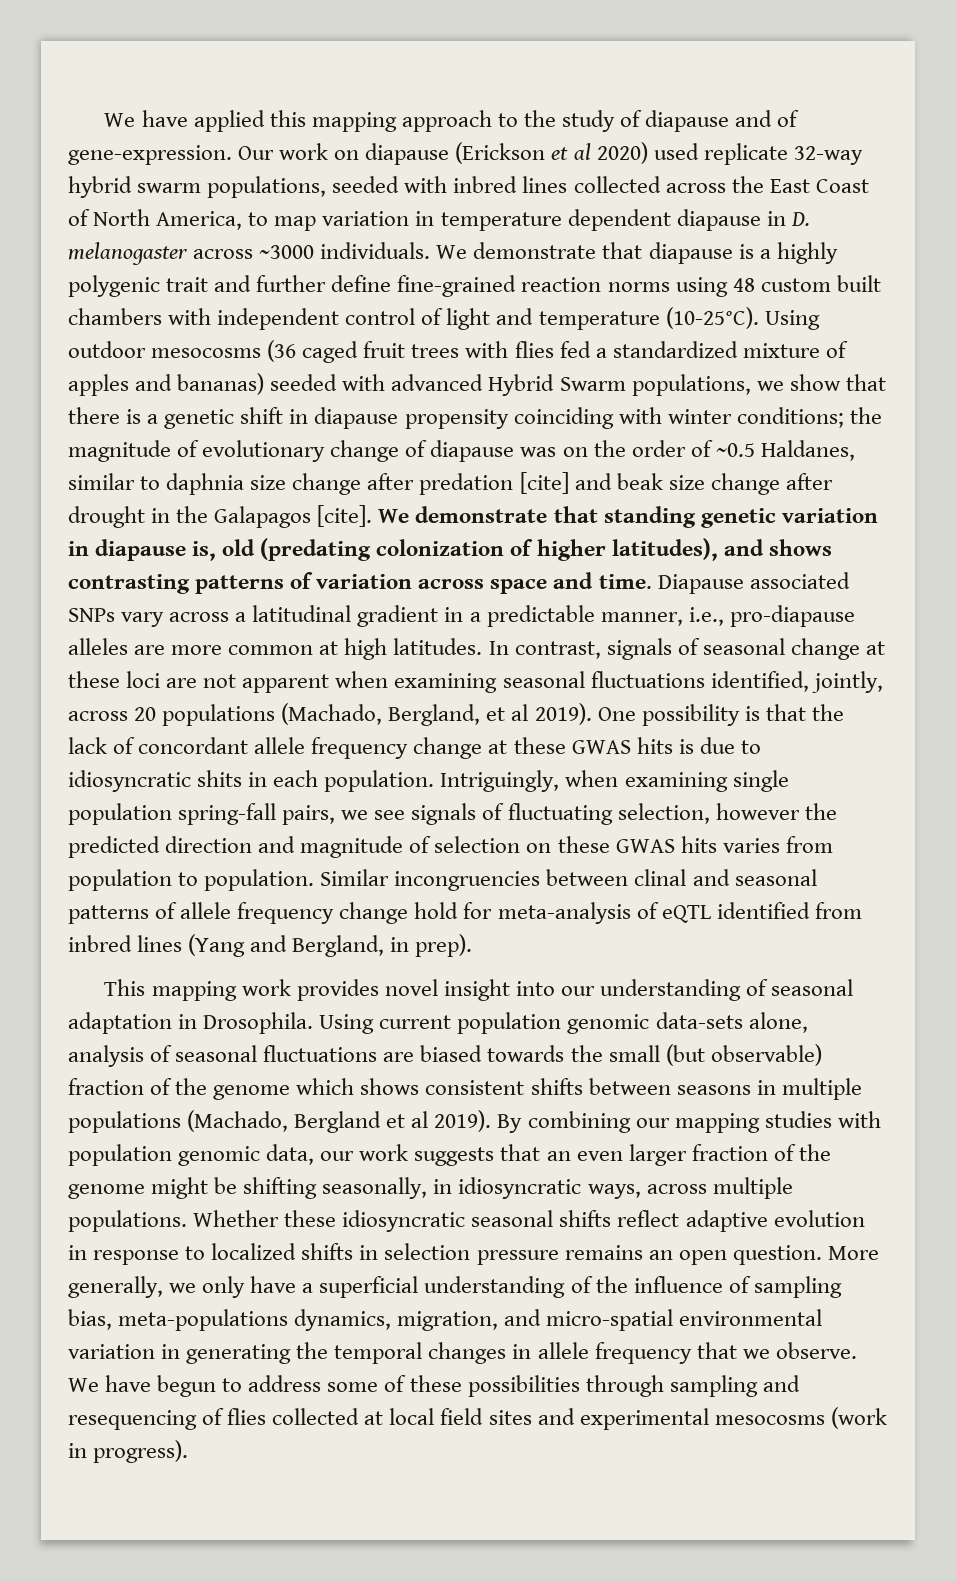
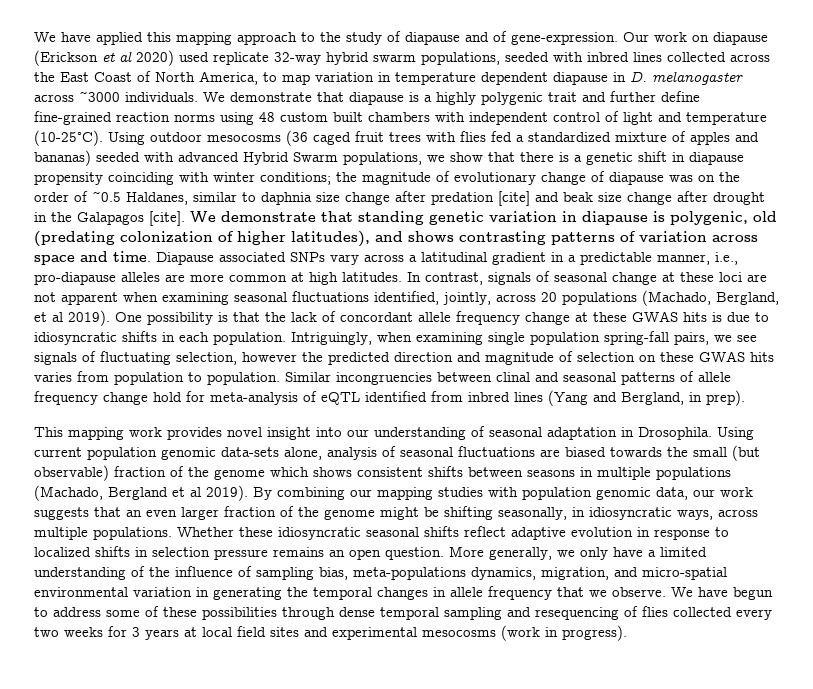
- We demonstrate that standing genetic variation in diapause is, old (predating colonization of higher latitudes), and shows contrasting patterns of variation across space and time.
+ We demonstrate that standing genetic variation in diapause is polygenic, old (predating colonization of higher latitudes), and shows contrasting patterns of variation across space and time.
- One possibility is that the lack of concordant allele frequency change at these GWAS hits is due to idiosyncratic shits in each population.
+ One possibility is that the lack of concordant allele frequency change at these GWAS hits is due to idiosyncratic shifts in each population.
- More generally, we only have a superficial understanding of the influence of sampling bias, meta-populations dynamics, migration, and micro-spatial environmental variation in generating the temporal changes in allele frequency that we observe.
+ More generally, we only have a limited understanding of the influence of sampling bias, meta-populations dynamics, migration, and micro-spatial environmental variation in generating the temporal changes in allele frequency that we observe.
- We have begun to address some of these possibilities through sampling and resequencing of flies collected at local field sites and experimental mesocosms (work in progress).
+ We have begun to address some of these possibilities through dense temporal sampling and resequencing of flies collected every two weeks for 3 years at local field sites and experimental mesocosms (work in progress).

